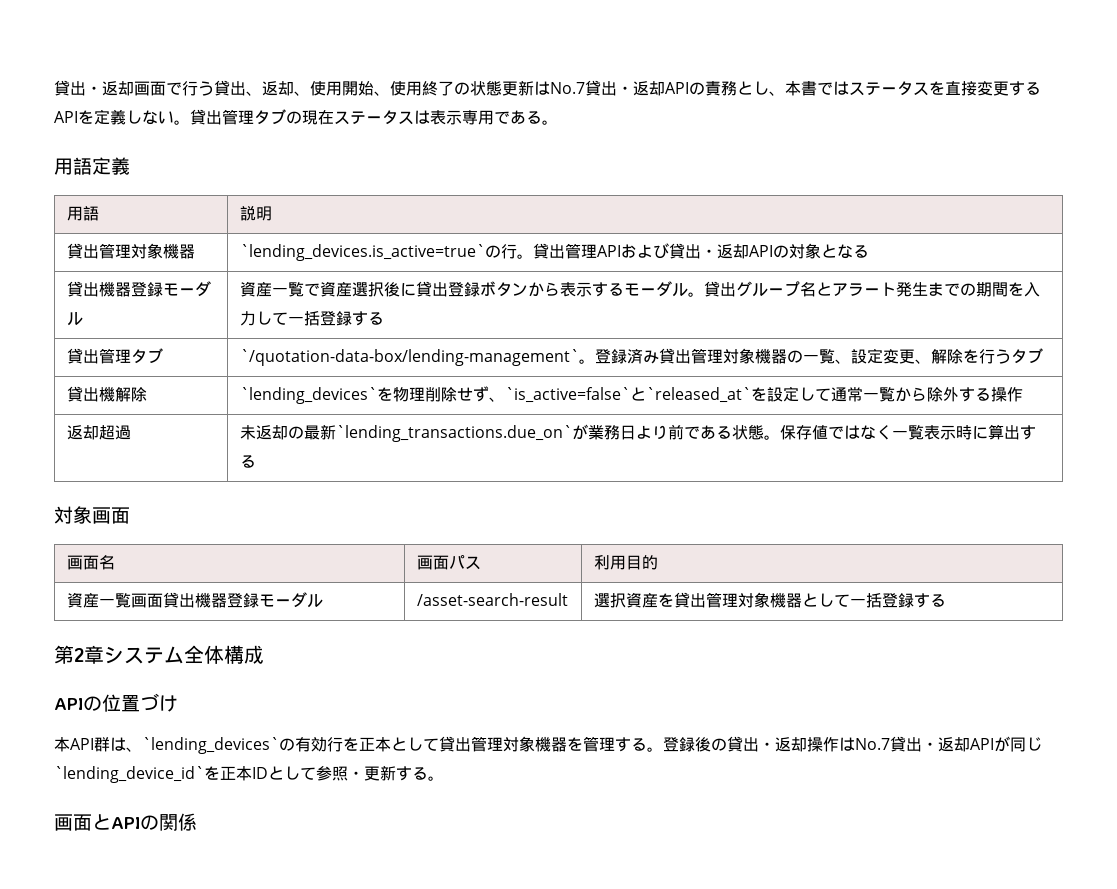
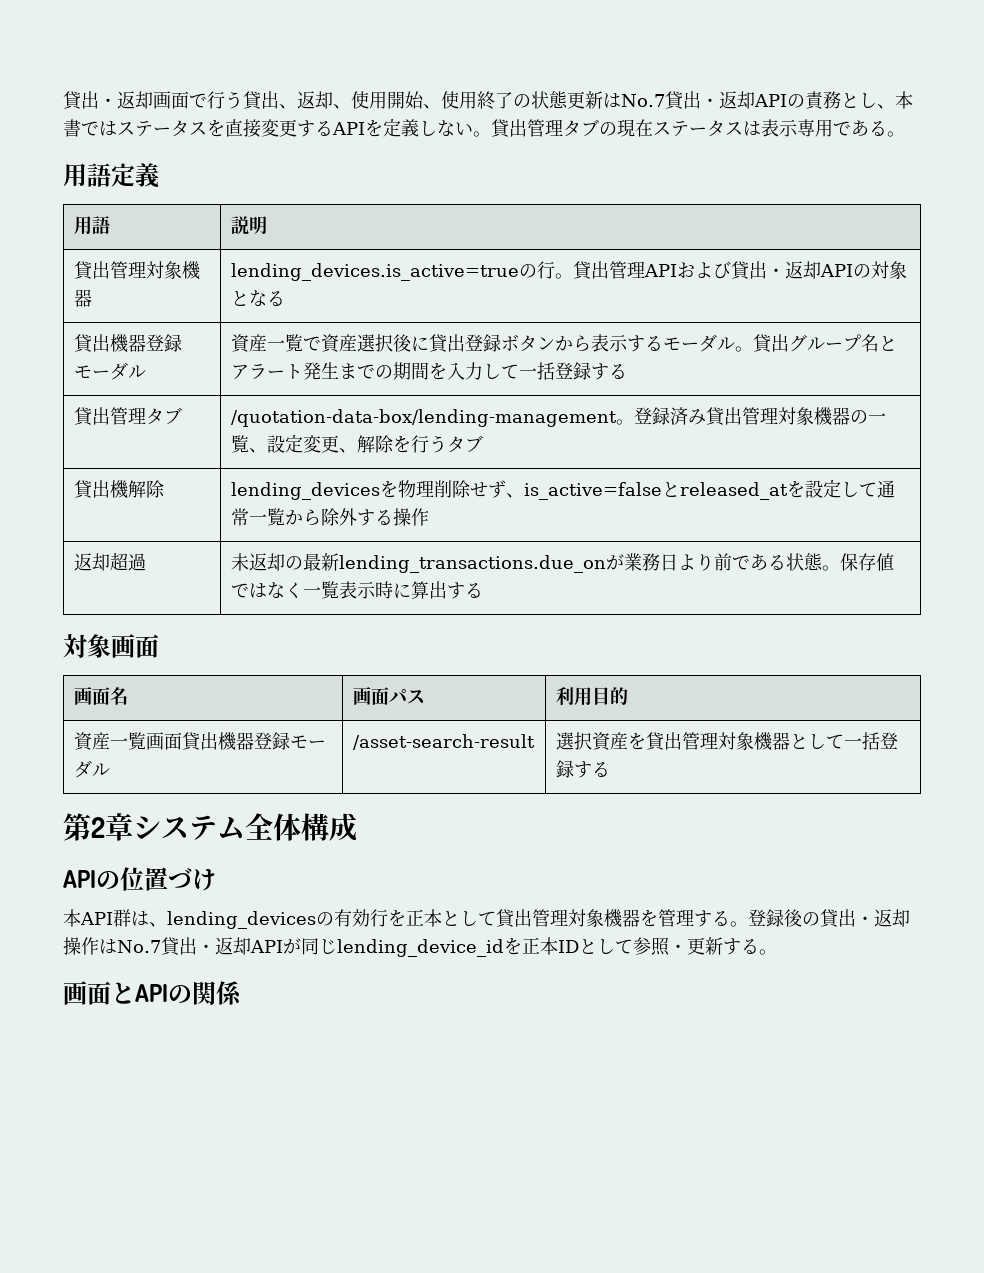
- 貸出管理対象機器 | `lending_devices.is_active=true`の行。貸出管理APIおよび貸出・返却APIの対象となる
+ 貸出管理対象機器 | lending_devices.is_active=trueの行。貸出管理APIおよび貸出・返却APIの対象となる
- 貸出管理タブ | `/quotation-data-box/lending-management`。登録済み貸出管理対象機器の一覧、設定変更、解除を行うタブ
+ 貸出管理タブ | /quotation-data-box/lending-management。登録済み貸出管理対象機器の一覧、設定変更、解除を行うタブ
- 貸出機解除 | `lending_devices`を物理削除せず、`is_active=false`と`released_at`を設定して通常一覧から除外する操作
+ 貸出機解除 | lending_devicesを物理削除せず、is_active=falseとreleased_atを設定して通常一覧から除外する操作
- 返却超過 | 未返却の最新`lending_transactions.due_on`が業務日より前である状態。保存値ではなく一覧表示時に算出する
+ 返却超過 | 未返却の最新lending_transactions.due_onが業務日より前である状態。保存値ではなく一覧表示時に算出する
- 本API群は、`lending_devices`の有効行を正本として貸出管理対象機器を管理する。
+ 本API群は、lending_devicesの有効行を正本として貸出管理対象機器を管理する。
- 登録後の貸出・返却操作はNo.7貸出・返却APIが同じ`lending_device_id`を正本IDとして参照・更新する。
+ 登録後の貸出・返却操作はNo.7貸出・返却APIが同じlending_device_idを正本IDとして参照・更新する。

